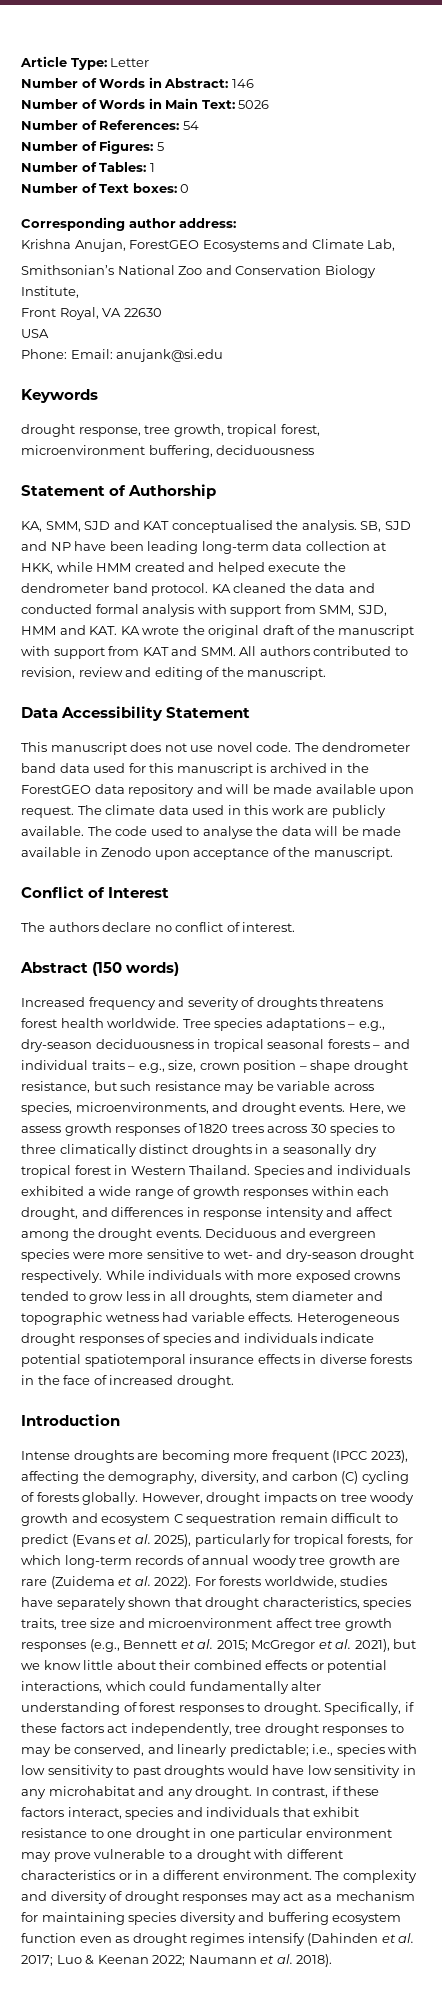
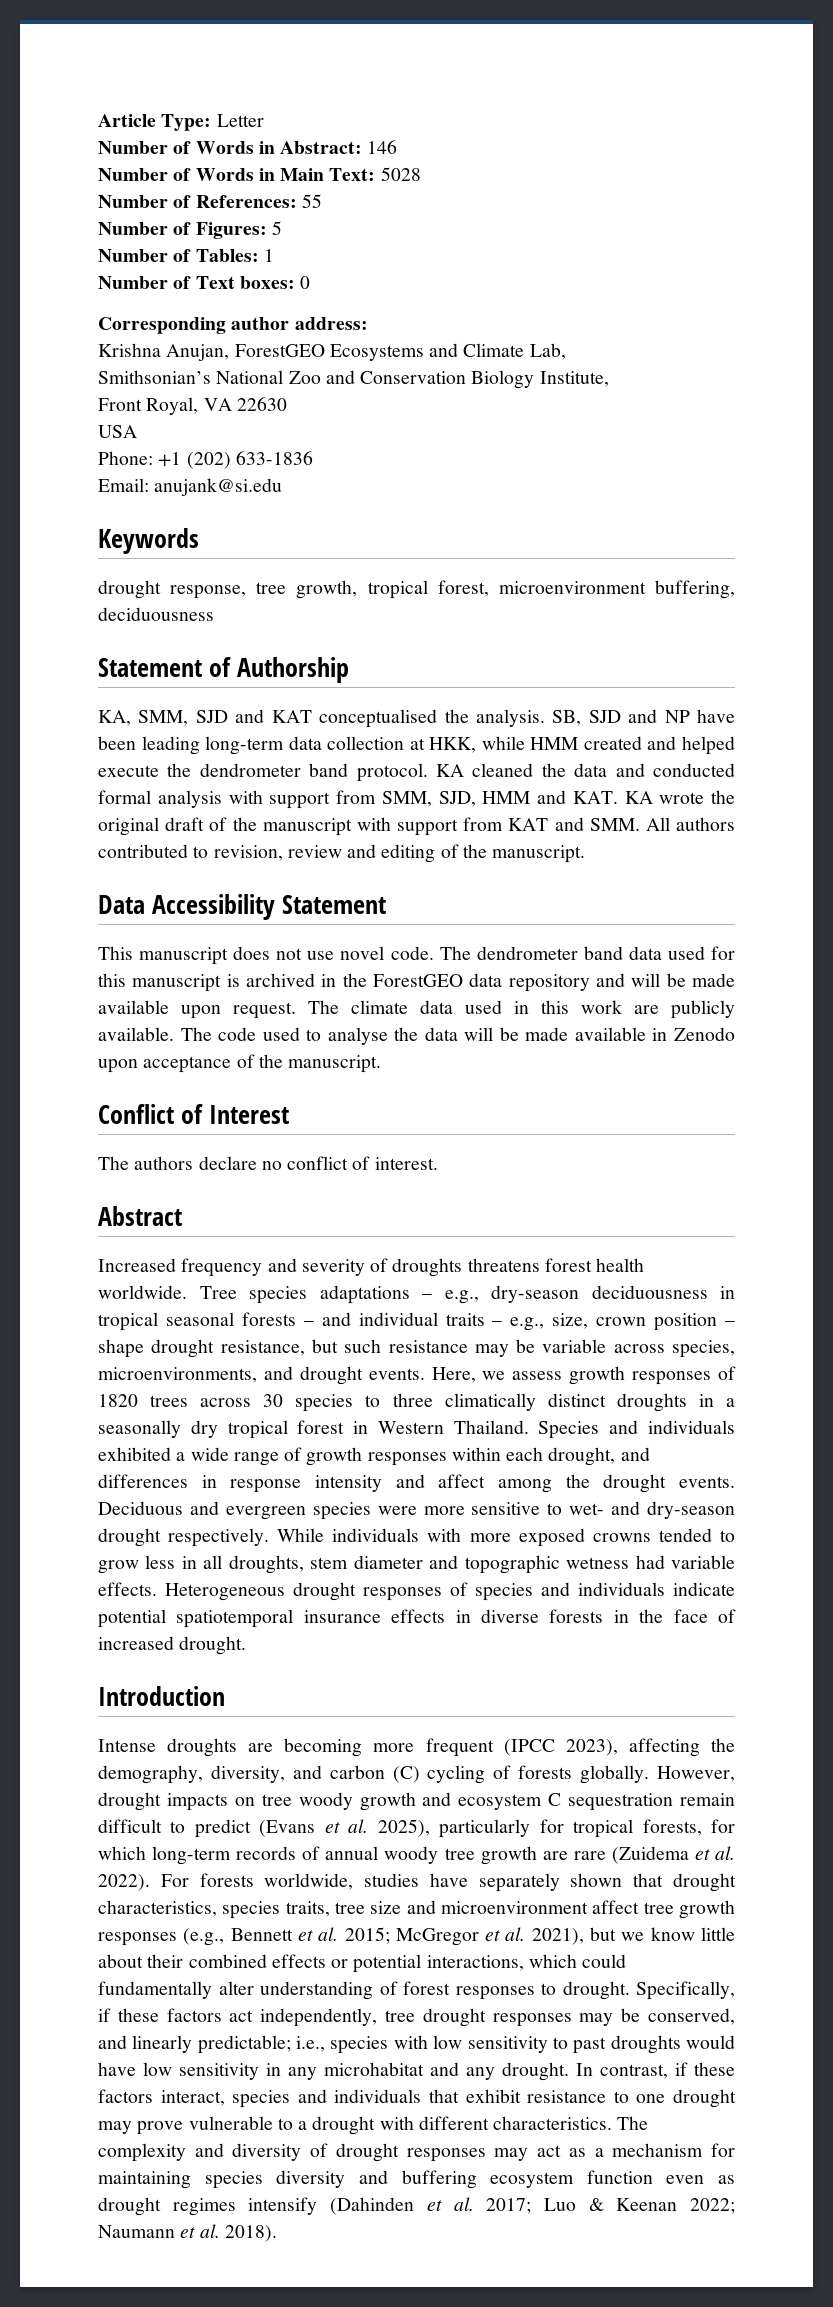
- Number of Words in Main Text: 5026
+ Number of Words in Main Text: 5028
- Number of References: 54
+ Number of References: 55
- Phone: Email: anujank@si.edu
+ Phone: +1 (202) 633-1836
+ Email: anujank@si.edu
- Abstract (150 words)
+ Abstract
- Specifically, if these factors act independently, tree drought responses to may be conserved, and linearly predictable; i.e., species with low sensitivity to past droughts would have low sensitivity in any microhabitat and any drought.
+ Specifically, if these factors act independently, tree drought responses may be conserved, and linearly predictable; i.e., species with low sensitivity to past droughts would have low sensitivity in any microhabitat and any drought.
- In contrast, if these factors interact, species and individuals that exhibit resistance to one drought in one particular environment may prove vulnerable to a drought with different characteristics or in a different environment.
+ In contrast, if these factors interact, species and individuals that exhibit resistance to one drought may prove vulnerable to a drought with different characteristics.

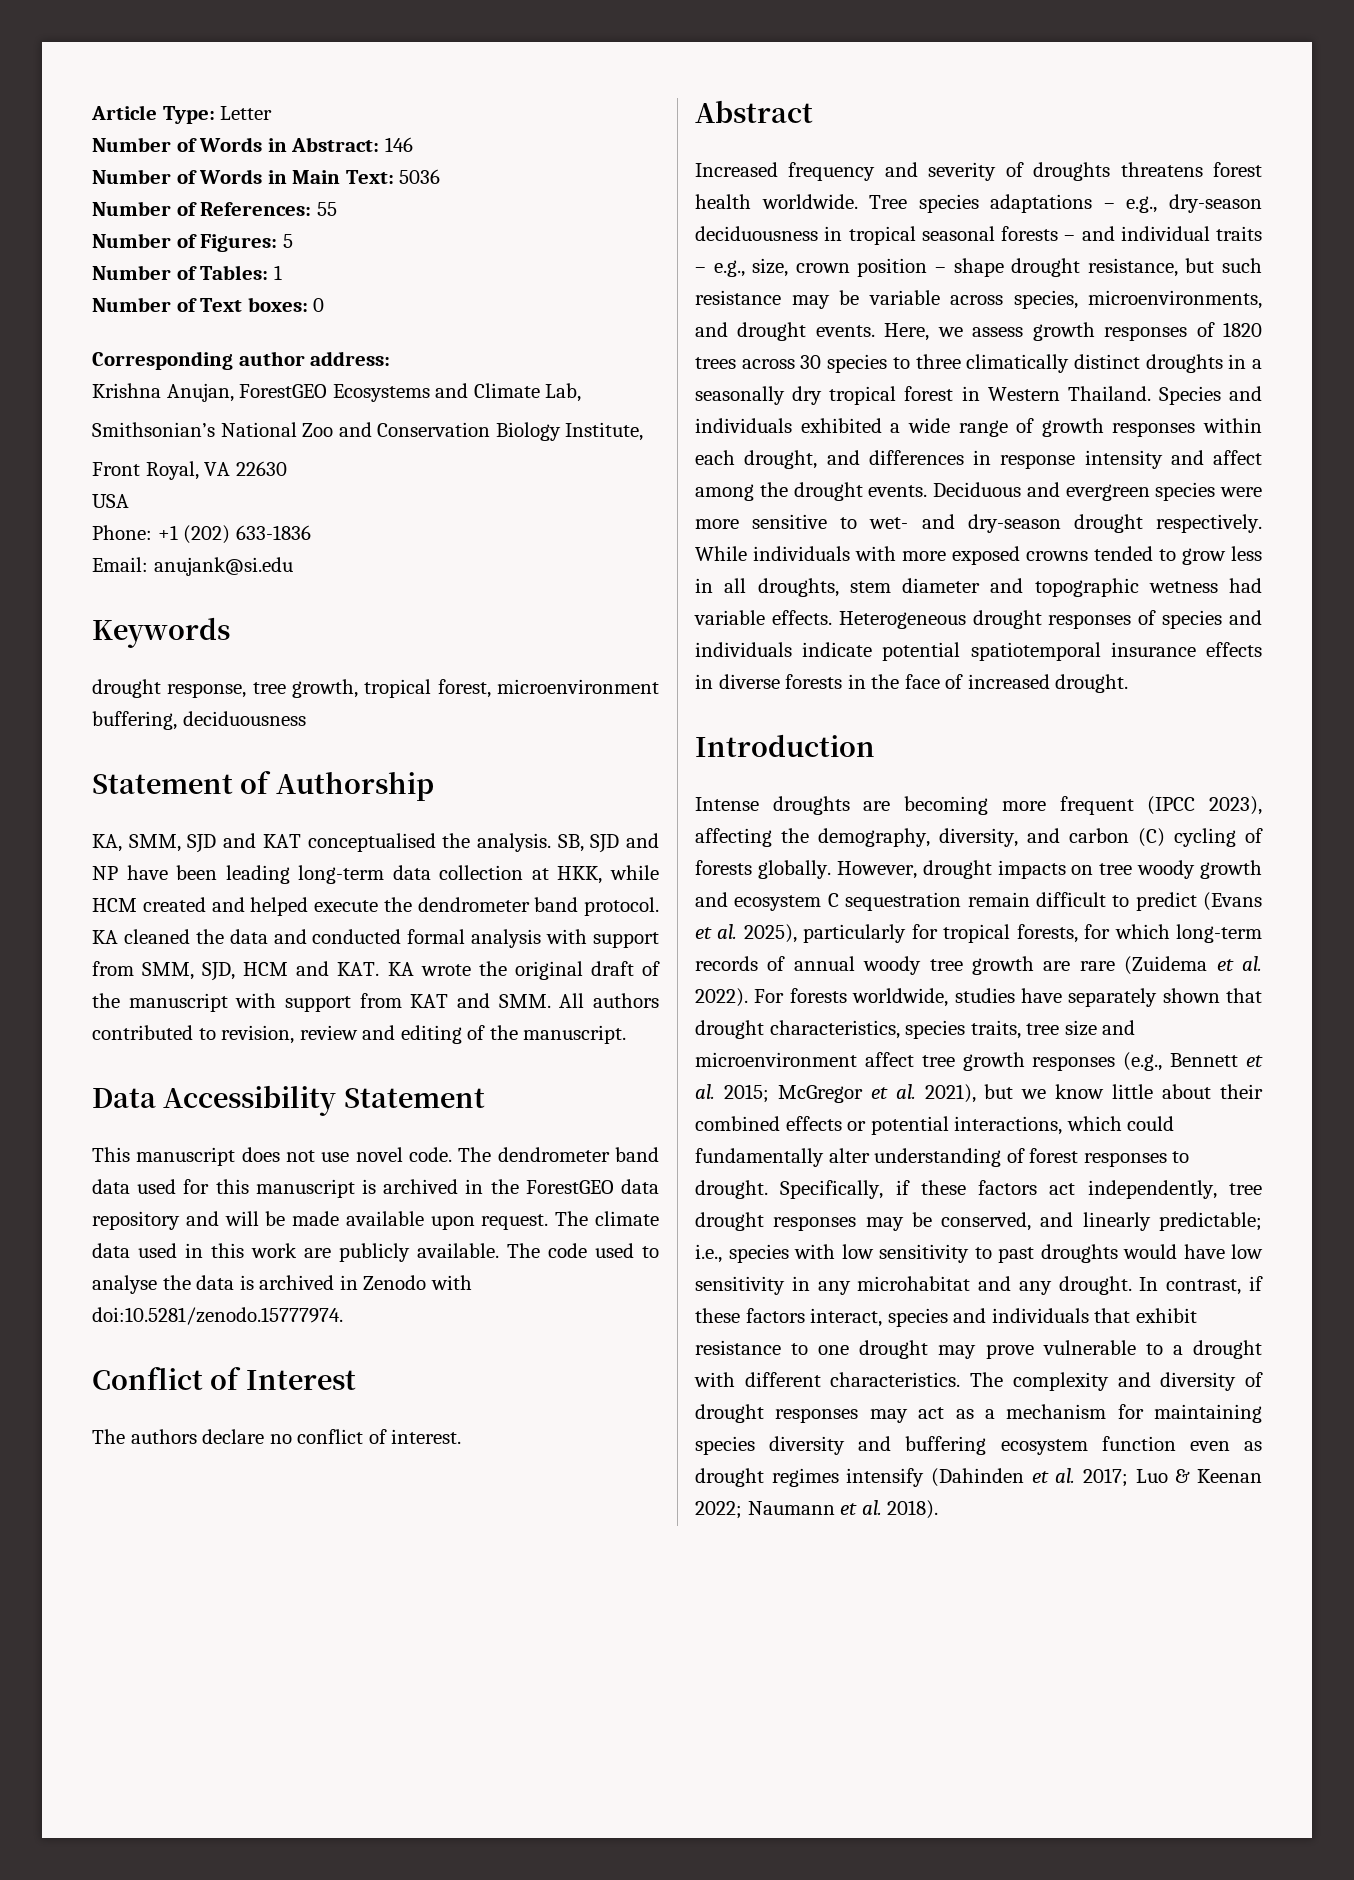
- Number of Words in Main Text: 5028
+ Number of Words in Main Text: 5036
- SB, SJD and NP have been leading long-term data collection at HKK, while HMM created and helped execute the dendrometer band protocol.
+ SB, SJD and NP have been leading long-term data collection at HKK, while HCM created and helped execute the dendrometer band protocol.
- KA cleaned the data and conducted formal analysis with support from SMM, SJD, HMM and KAT. KA wrote the original draft of the manuscript with support from KAT and SMM. All authors contributed to revision, review and editing of the manuscript.
+ KA cleaned the data and conducted formal analysis with support from SMM, SJD, HCM and KAT. KA wrote the original draft of the manuscript with support from KAT and SMM. All authors contributed to revision, review and editing of the manuscript.
- The code used to analyse the data will be made available in Zenodo upon acceptance of the manuscript.
+ The code used to analyse the data is archived in Zenodo with doi:10.5281/zenodo.15777974.

